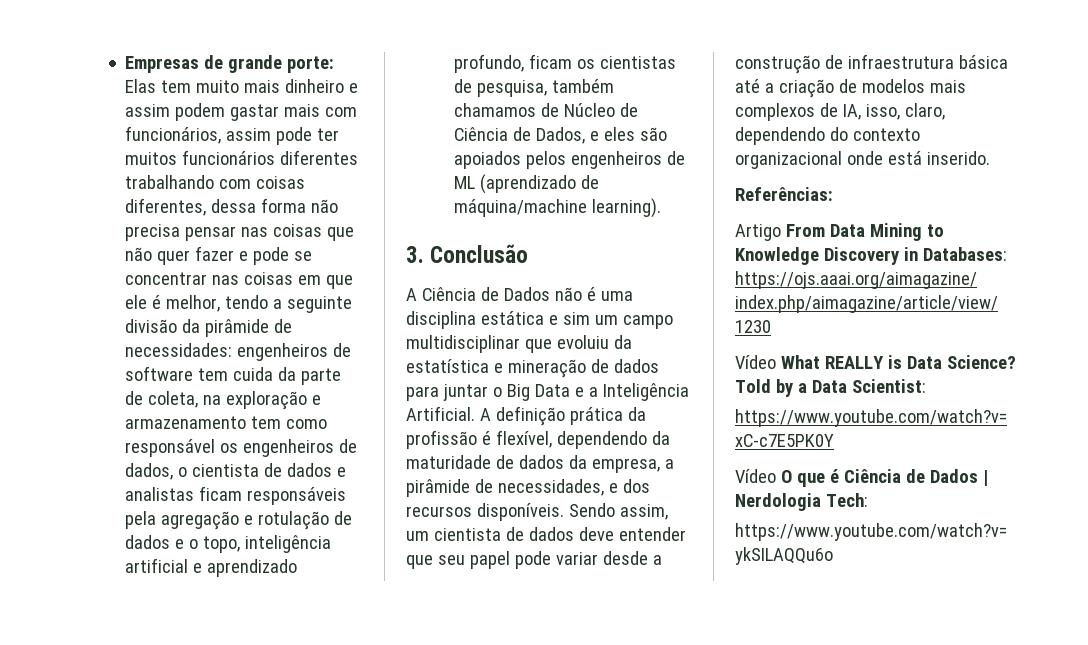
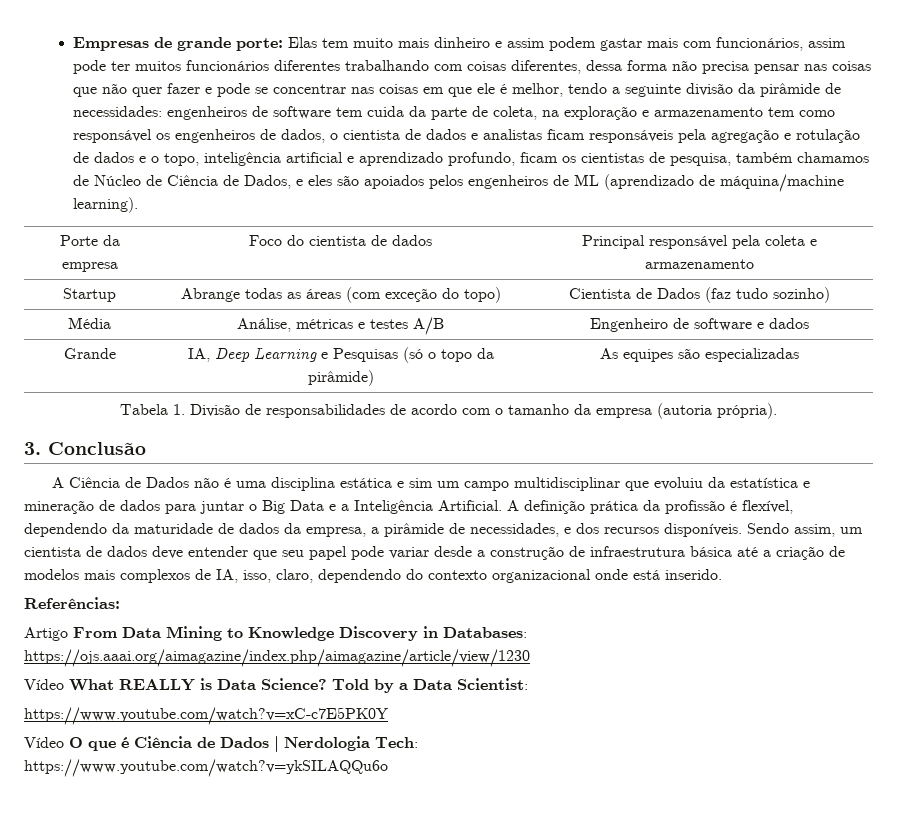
+ Porte da empresa | Foco do cientista de dados | Principal responsável pela coleta e armazenamento
+ Startup | Abrange todas as áreas (com exceção do topo) | Cientista de Dados (faz tudo sozinho)
+ Média | Análise, métricas e testes A/B | Engenheiro de software e dados
+ Grande | IA, Deep Learning e Pesquisas (só o topo da pirâmide) | As equipes são especializadas
+ Tabela 1. Divisão de responsabilidades de acordo com o tamanho da empresa (autoria própria).

